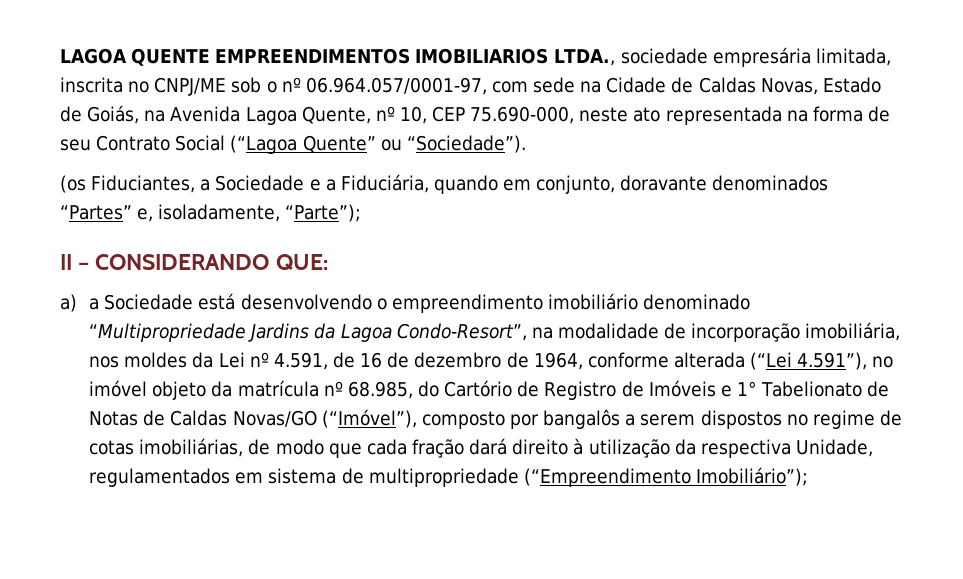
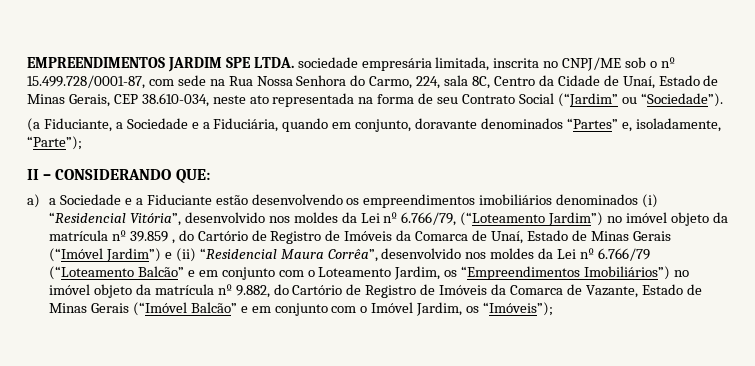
- LAGOA QUENTE EMPREENDIMENTOS IMOBILIARIOS LTDA., sociedade empresária limitada, inscrita no CNPJ/ME sob o nº 06.964.057/0001-97, com sede na Cidade de Caldas Novas, Estado de Goiás, na Avenida Lagoa Quente, nº 10, CEP 75.690-000, neste ato representada na forma de seu Contrato Social (“Lagoa Quente” ou “Sociedade”).
+ EMPREENDIMENTOS JARDIM SPE LTDA. sociedade empresária limitada, inscrita no CNPJ/ME sob o nº 15.499.728/0001-87, com sede na Rua Nossa Senhora do Carmo, 224, sala 8C, Centro da Cidade de Unaí, Estado de Minas Gerais, CEP 38.610-034, neste ato representada na forma de seu Contrato Social (“Jardim” ou “Sociedade”).
- (os Fiduciantes, a Sociedade e a Fiduciária, quando em conjunto, doravante denominados “Partes” e, isoladamente, “Parte”);
+ (a Fiduciante, a Sociedade e a Fiduciária, quando em conjunto, doravante denominados “Partes” e, isoladamente, “Parte”);
- a) a Sociedade está desenvolvendo o empreendimento imobiliário denominado “Multipropriedade Jardins da Lagoa Condo-Resort”, na modalidade de incorporação imobiliária, nos moldes da Lei nº 4.591, de 16 de dezembro de 1964, conforme alterada (“Lei 4.591”), no imóvel objeto da matrícula nº 68.985, do Cartório de Registro de Imóveis e 1° Tabelionato de Notas de Caldas Novas/GO (“Imóvel”), composto por bangalôs a serem dispostos no regime de cotas imobiliárias, de modo que cada fração dará direito à utilização da respectiva Unidade, regulamentados em sistema de multipropriedade (“Empreendimento Imobiliário”);
+ a) a Sociedade e a Fiduciante estão desenvolvendo os empreendimentos imobiliários denominados (i) “Residencial Vitória”, desenvolvido nos moldes da Lei nº 6.766/79, (“Loteamento Jardim”) no imóvel objeto da matrícula nº 39.859 , do Cartório de Registro de Imóveis da Comarca de Unaí, Estado de Minas Gerais (“Imóvel Jardim”) e (ii) “Residencial Maura Corrêa”, desenvolvido nos moldes da Lei nº 6.766/79 (“Loteamento Balcão” e em conjunto com o Loteamento Jardim, os “Empreendimentos Imobiliários”) no imóvel objeto da matrícula nº 9.882, do Cartório de Registro de Imóveis da Comarca de Vazante, Estado de Minas Gerais (“Imóvel Balcão” e em conjunto com o Imóvel Jardim, os “Imóveis”);

